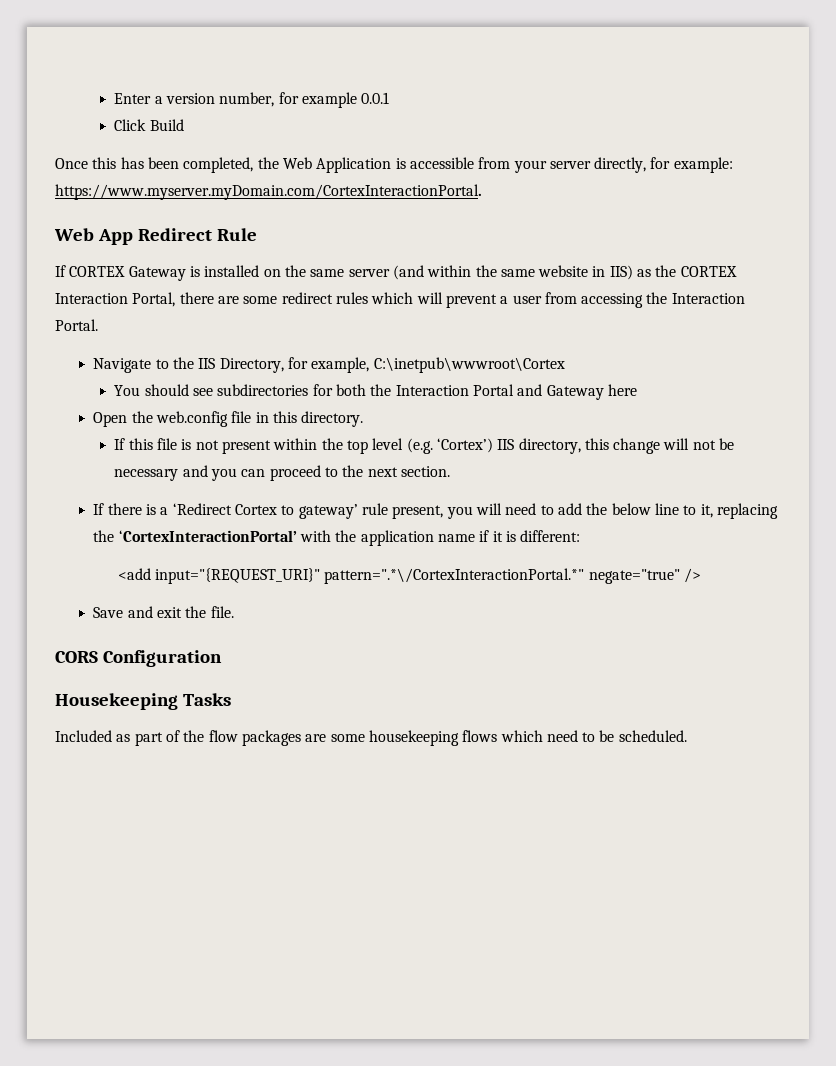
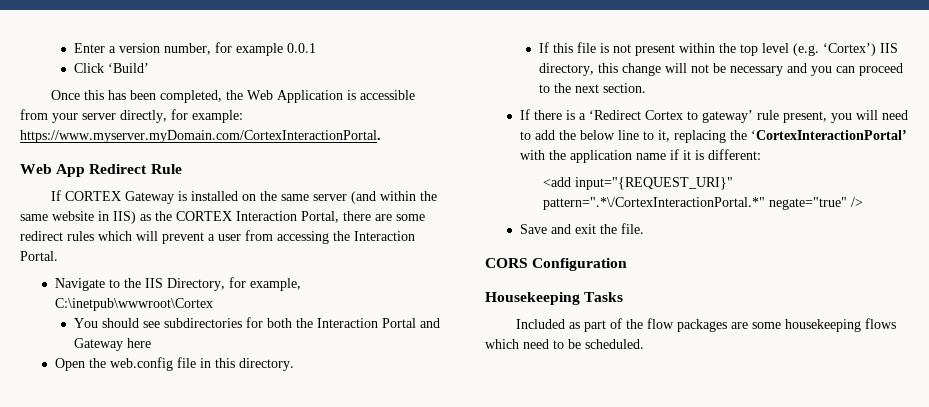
- Click Build
+ Click ‘Build’

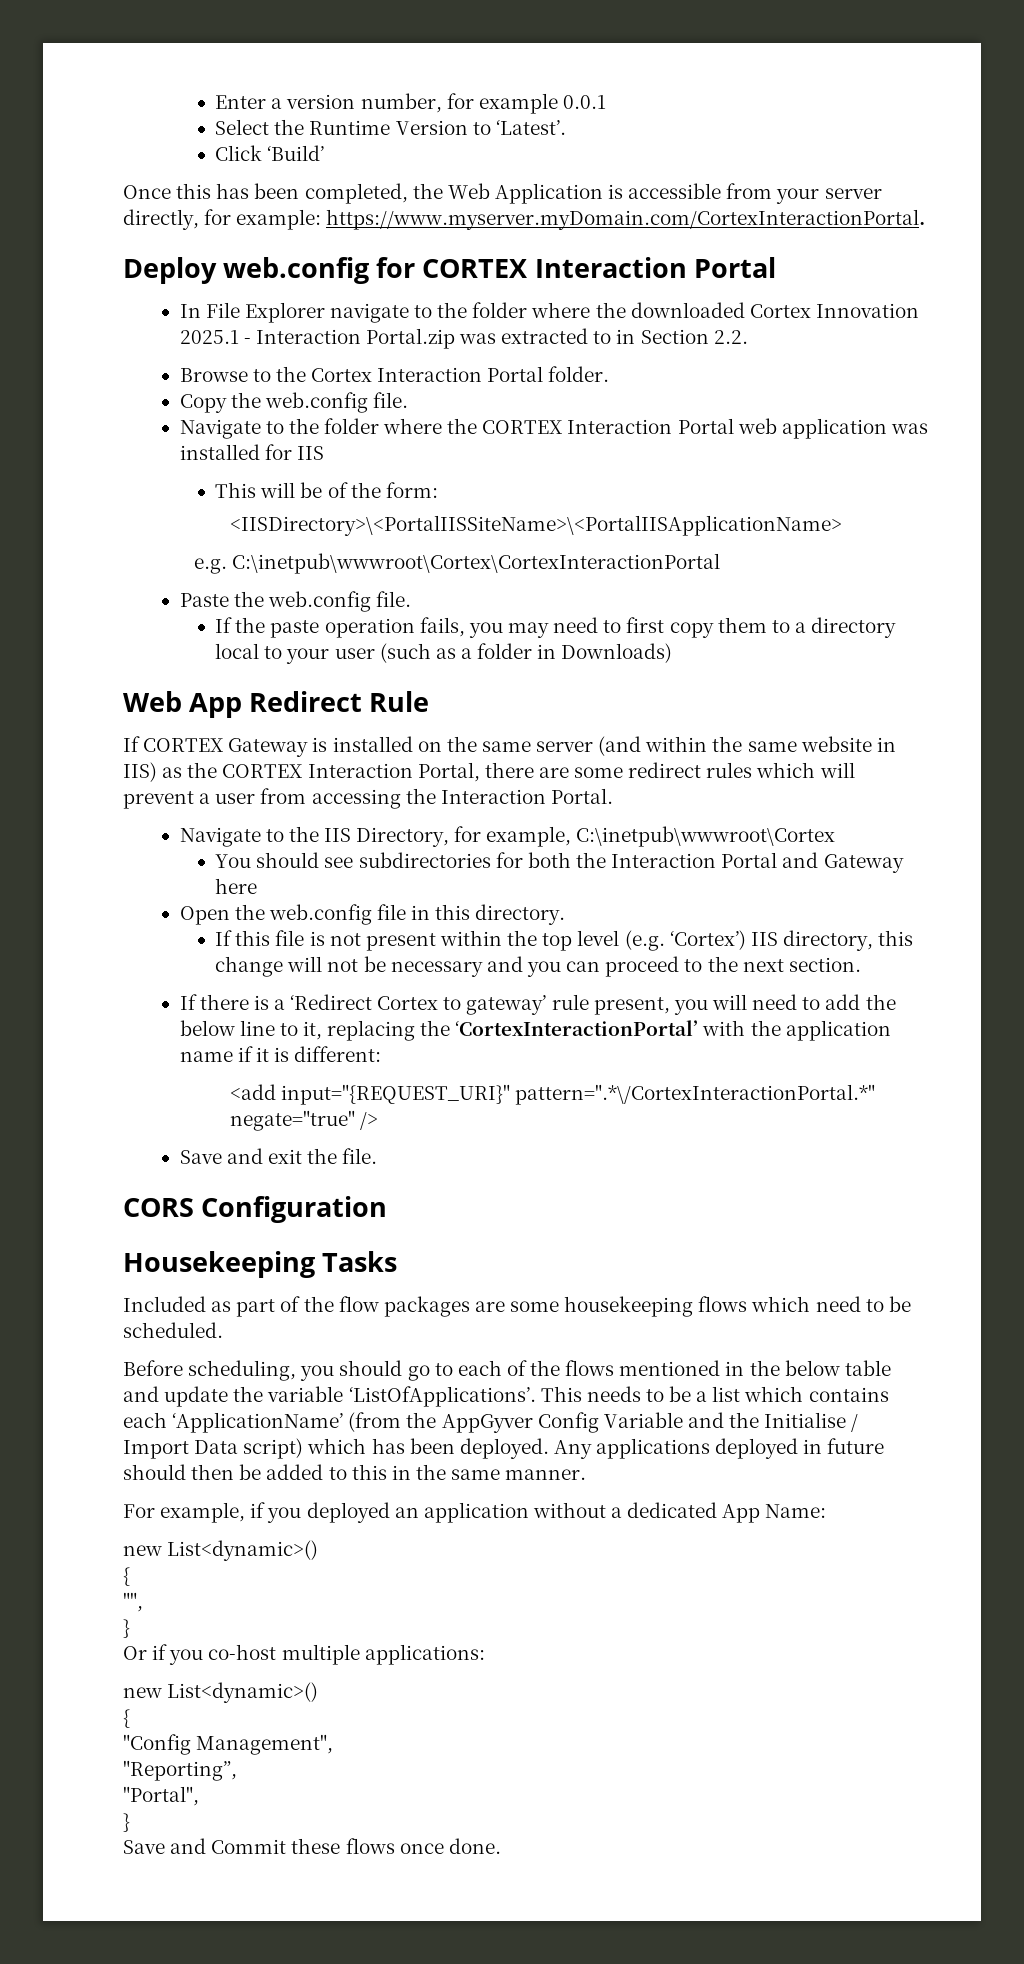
+ Select the Runtime Version to ‘Latest’.
+ Deploy web.config for CORTEX Interaction Portal
+ In File Explorer navigate to the folder where the downloaded Cortex Innovation 2025.1 - Interaction Portal.zip was extracted to in Section 2.2.
+ Browse to the Cortex Interaction Portal folder.
+ Copy the web.config file.
+ Navigate to the folder where the CORTEX Interaction Portal web application was installed for IIS
+ This will be of the form:
+ <IISDirectory>\<PortalIISSiteName>\<PortalIISApplicationName>
+ e.g. C:\inetpub\wwwroot\Cortex\CortexInteractionPortal
+ Paste the web.config file.
+ If the paste operation fails, you may need to first copy them to a directory local to your user (such as a folder in Downloads)
+ Before scheduling, you should go to each of the flows mentioned in the below table and update the variable ‘ListOfApplications’. This needs to be a list which contains each ‘ApplicationName’ (from the AppGyver Config Variable and the Initialise / Import Data script) which has been deployed. Any applications deployed in future should then be added to this in the same manner.
+ For example, if you deployed an application without a dedicated App Name:
+ new List<dynamic>()
+ {
+ "",
+ }
+ Or if you co-host multiple applications:
+ new List<dynamic>()
+ {
+ "Config Management",
+ "Reporting”,
+ "Portal",
+ }
+ Save and Commit these flows once done.

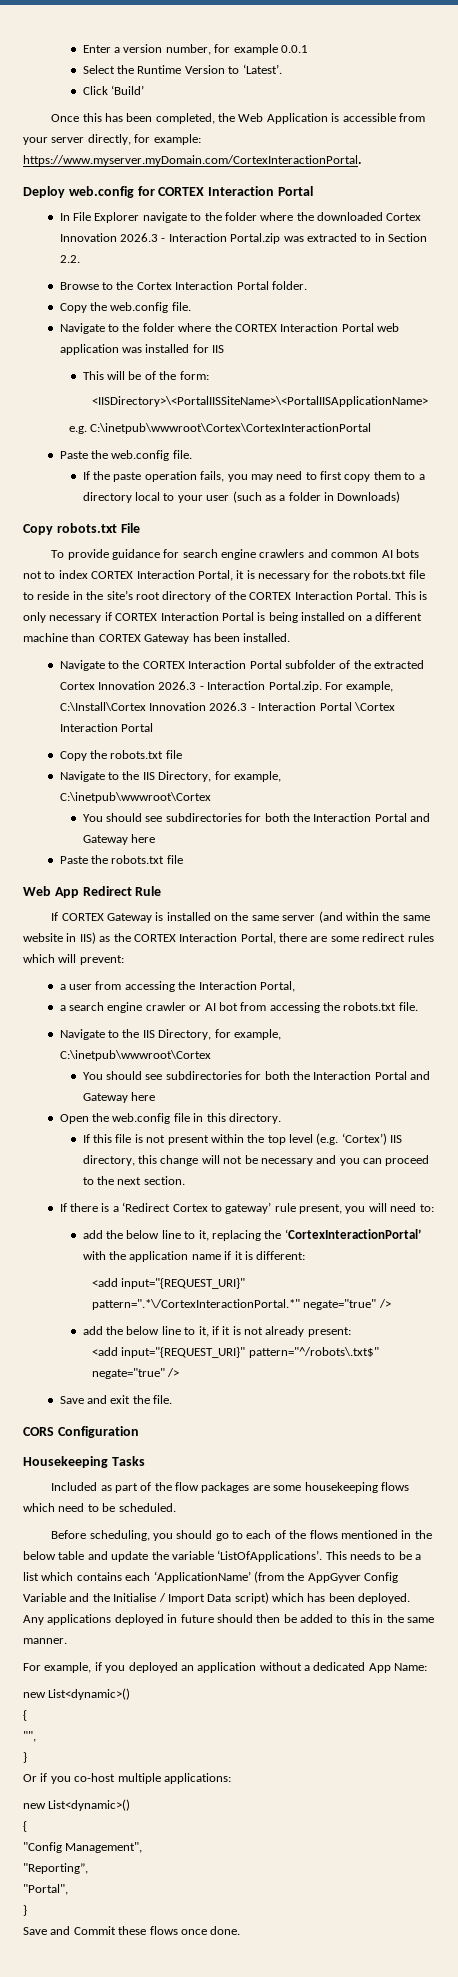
- In File Explorer navigate to the folder where the downloaded Cortex Innovation 2025.1 - Interaction Portal.zip was extracted to in Section 2.2.
+ In File Explorer navigate to the folder where the downloaded Cortex Innovation 2026.3 - Interaction Portal.zip was extracted to in Section 2.2.
+ Copy robots.txt File
+ To provide guidance for search engine crawlers and common AI bots not to index CORTEX Interaction Portal, it is necessary for the robots.txt file to reside in the site’s root directory of the CORTEX Interaction Portal. This is only necessary if CORTEX Interaction Portal is being installed on a different machine than CORTEX Gateway has been installed.
+ Navigate to the CORTEX Interaction Portal subfolder of the extracted Cortex Innovation 2026.3 - Interaction Portal.zip. For example, C:\Install\Cortex Innovation 2026.3 - Interaction Portal \Cortex Interaction Portal
+ Copy the robots.txt file
+ Navigate to the IIS Directory, for example, C:\inetpub\wwwroot\Cortex
+ You should see subdirectories for both the Interaction Portal and Gateway here
+ Paste the robots.txt file
- If CORTEX Gateway is installed on the same server (and within the same website in IIS) as the CORTEX Interaction Portal, there are some redirect rules which will prevent a user from accessing the Interaction Portal.
+ If CORTEX Gateway is installed on the same server (and within the same website in IIS) as the CORTEX Interaction Portal, there are some redirect rules which will prevent:
+ a user from accessing the Interaction Portal,
+ a search engine crawler or AI bot from accessing the robots.txt file.
- If there is a ‘Redirect Cortex to gateway’ rule present, you will need to add the below line to it, replacing the ‘CortexInteractionPortal’ with the application name if it is different:
+ If there is a ‘Redirect Cortex to gateway’ rule present, you will need to:
+ add the below line to it, replacing the ‘CortexInteractionPortal’ with the application name if it is different:
+ add the below line to it, if it is not already present:
+ <add input="{REQUEST_URI}" pattern="^/robots\.txt$" negate="true" />

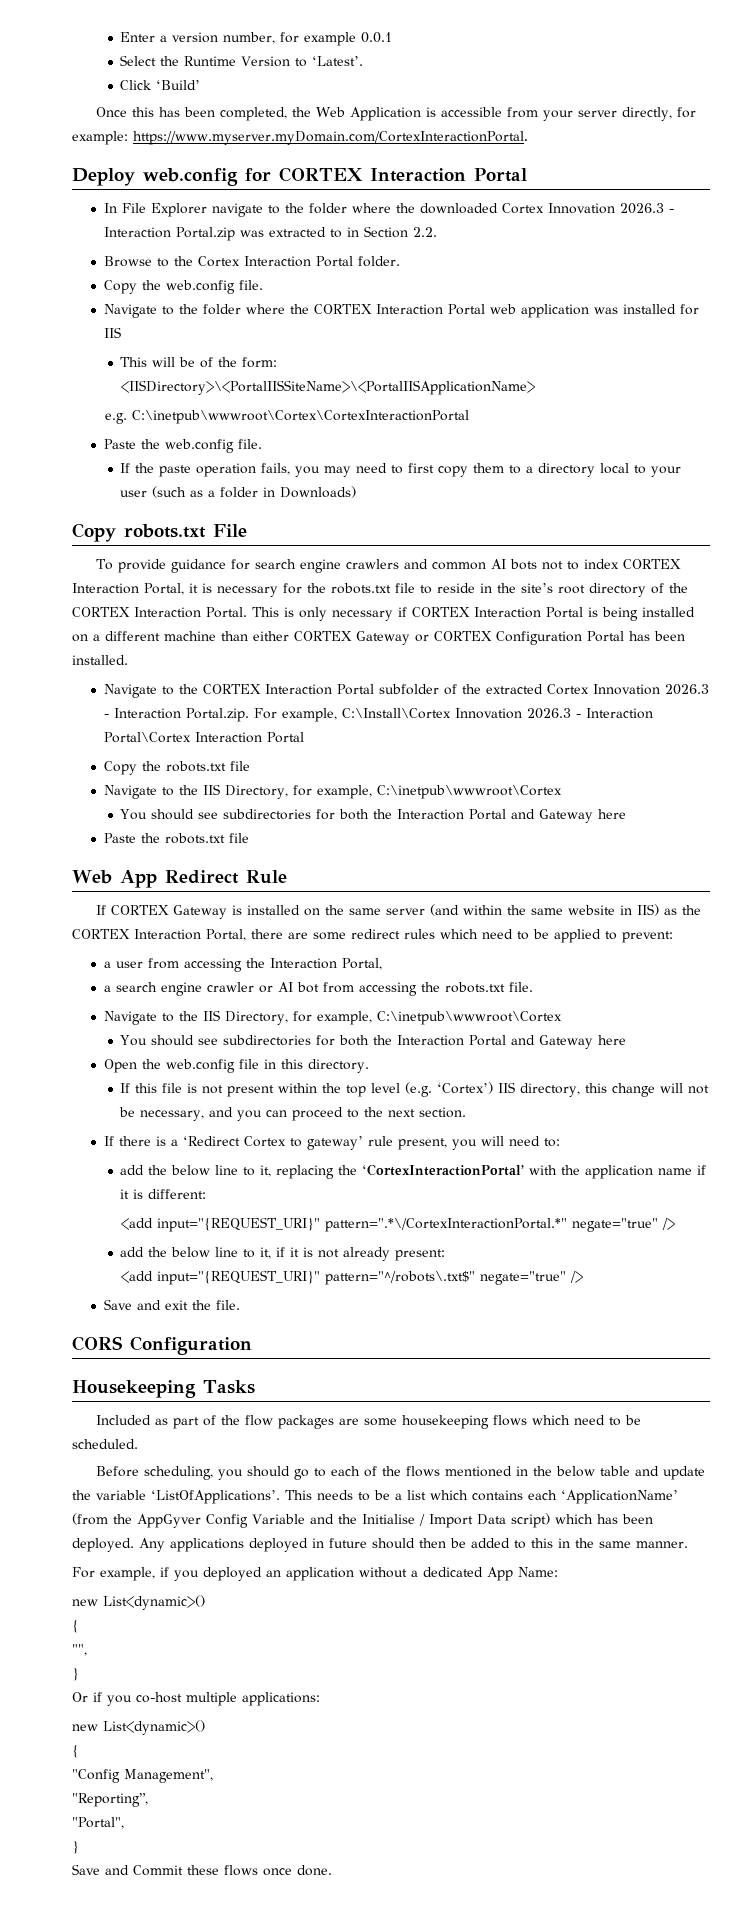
- This is only necessary if CORTEX Interaction Portal is being installed on a different machine than CORTEX Gateway has been installed.
+ This is only necessary if CORTEX Interaction Portal is being installed on a different machine than either CORTEX Gateway or CORTEX Configuration Portal has been installed.
- Navigate to the CORTEX Interaction Portal subfolder of the extracted Cortex Innovation 2026.3 - Interaction Portal.zip. For example, C:\Install\Cortex Innovation 2026.3 - Interaction Portal \Cortex Interaction Portal
+ Navigate to the CORTEX Interaction Portal subfolder of the extracted Cortex Innovation 2026.3 - Interaction Portal.zip. For example, C:\Install\Cortex Innovation 2026.3 - Interaction Portal\Cortex Interaction Portal
- If CORTEX Gateway is installed on the same server (and within the same website in IIS) as the CORTEX Interaction Portal, there are some redirect rules which will prevent:
+ If CORTEX Gateway is installed on the same server (and within the same website in IIS) as the CORTEX Interaction Portal, there are some redirect rules which need to be applied to prevent:
- If this file is not present within the top level (e.g. ‘Cortex’) IIS directory, this change will not be necessary and you can proceed to the next section.
+ If this file is not present within the top level (e.g. ‘Cortex’) IIS directory, this change will not be necessary, and you can proceed to the next section.

